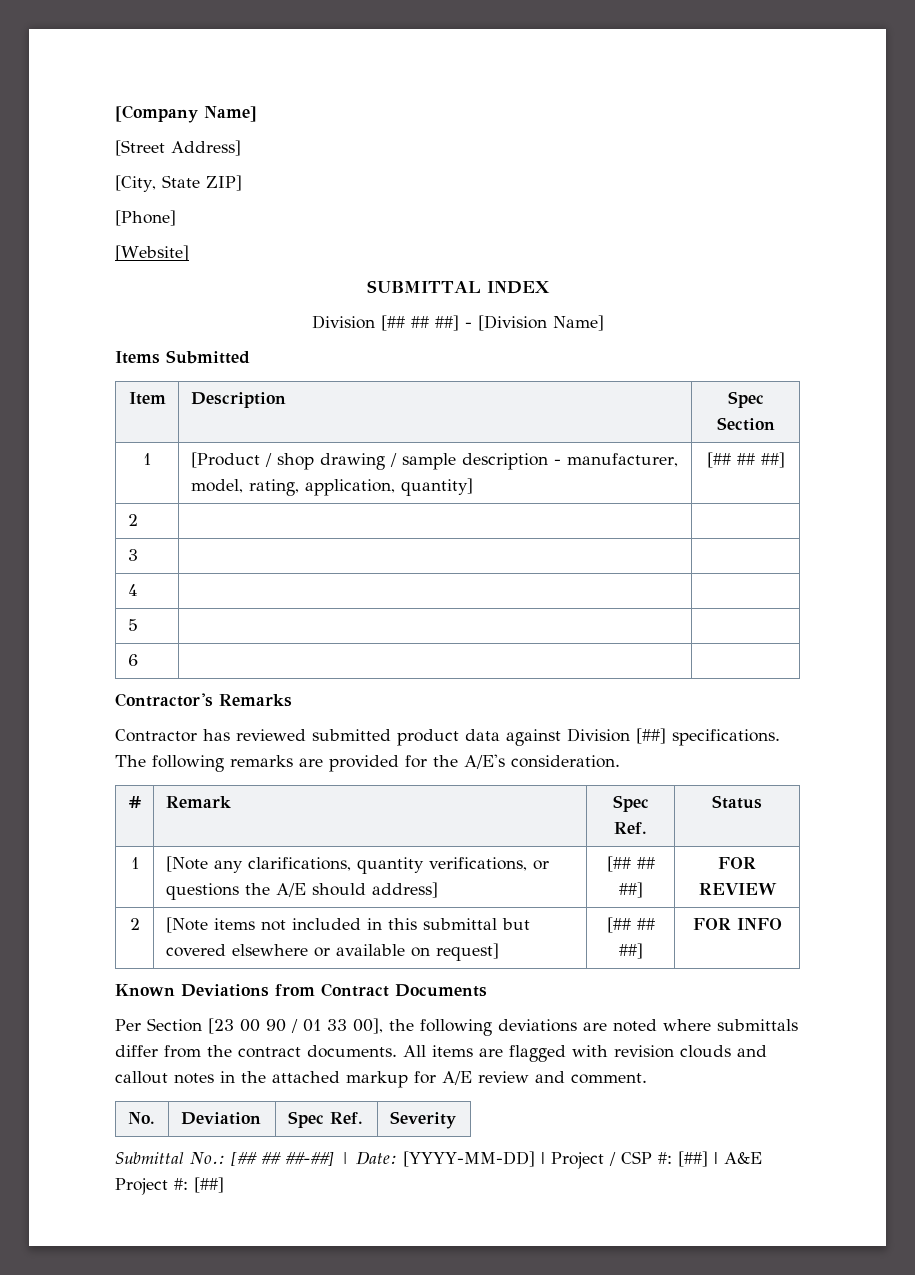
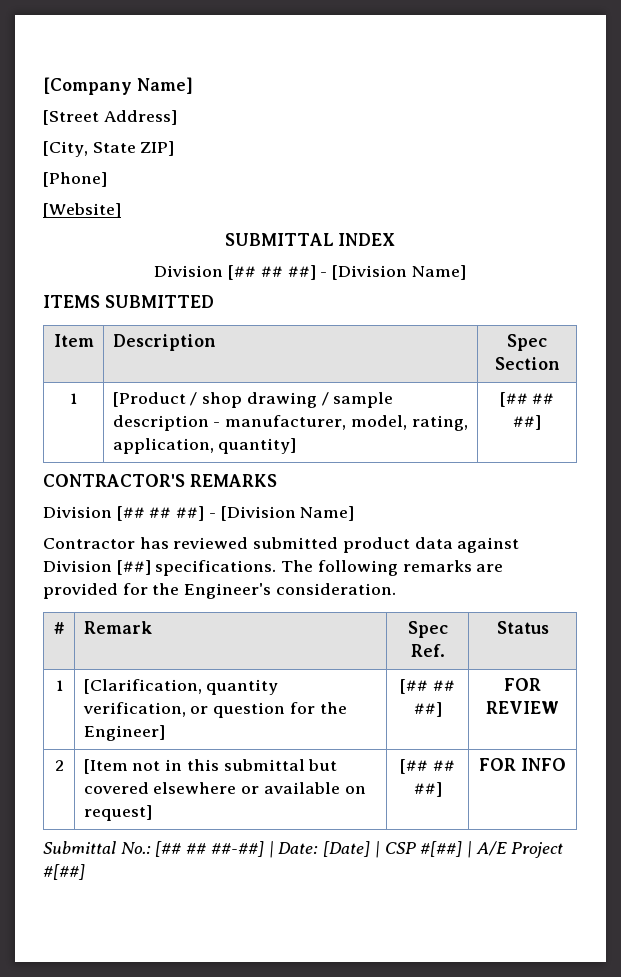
- Items Submitted
+ ITEMS SUBMITTED
- 2 | |
- 3 | |
- 4 | |
- 5 | |
- 6 | |
- Contractor's Remarks
+ CONTRACTOR'S REMARKS
+ Division [## ## ##] - [Division Name]
- The following remarks are provided for the A/E's consideration.
+ The following remarks are provided for the Engineer's consideration.
- 1 | [Note any clarifications, quantity verifications, or questions the A/E should address] | [## ## ##] | FOR REVIEW
+ 1 | [Clarification, quantity verification, or question for the Engineer] | [## ## ##] | FOR REVIEW
- 2 | [Note items not included in this submittal but covered elsewhere or available on request] | [## ## ##] | FOR INFO
+ 2 | [Item not in this submittal but covered elsewhere or available on request] | [## ## ##] | FOR INFO
- Known Deviations from Contract Documents
- Per Section [23 00 90 / 01 33 00], the following deviations are noted where submittals differ from the contract documents. All items are flagged with revision clouds and callout notes in the attached markup for A/E review and comment.
- No. | Deviation | Spec Ref. | Severity
- Submittal No.: [## ## ##-##] | Date: [YYYY-MM-DD] | Project / CSP #: [##] | A&E Project #: [##]
+ Submittal No.: [## ## ##-##] | Date: [Date] | CSP #[##] | A/E Project #[##]

